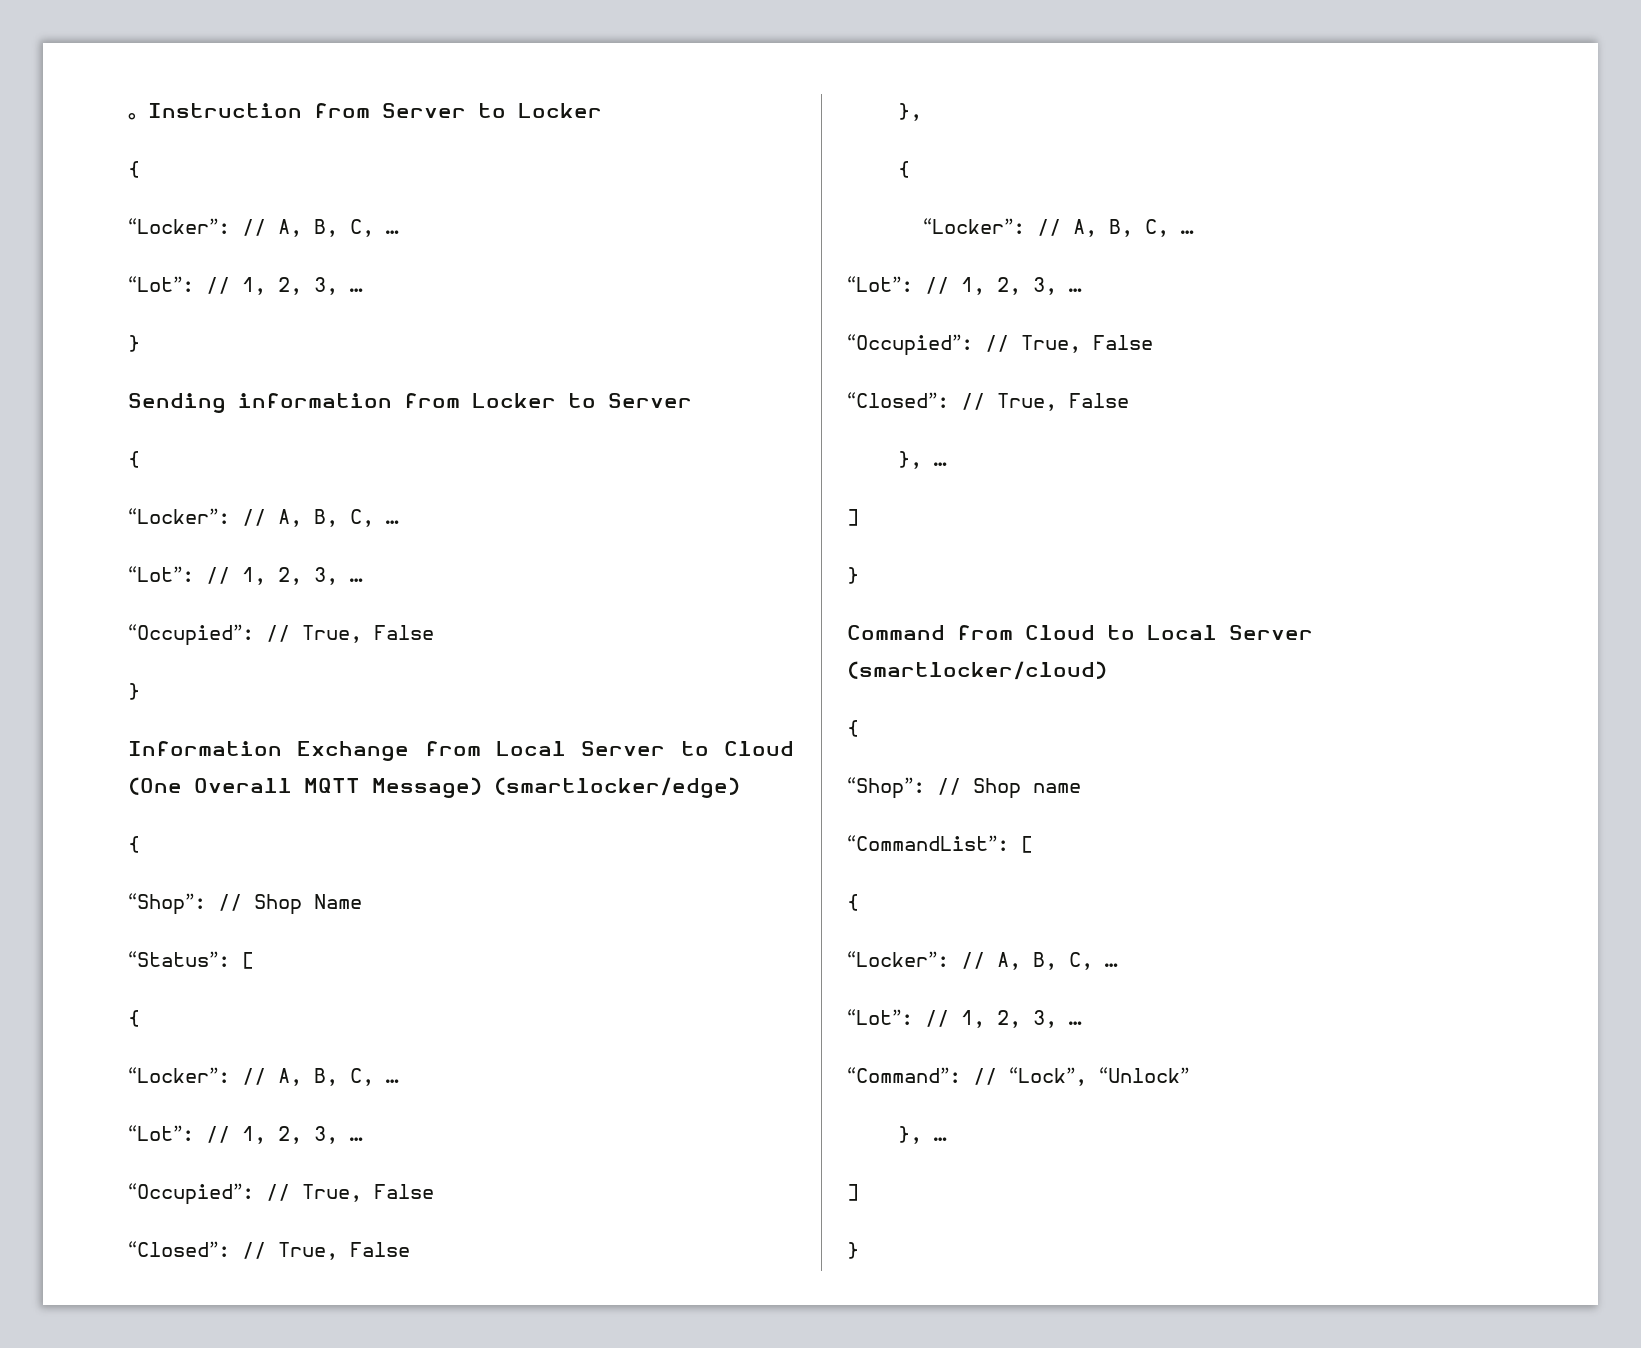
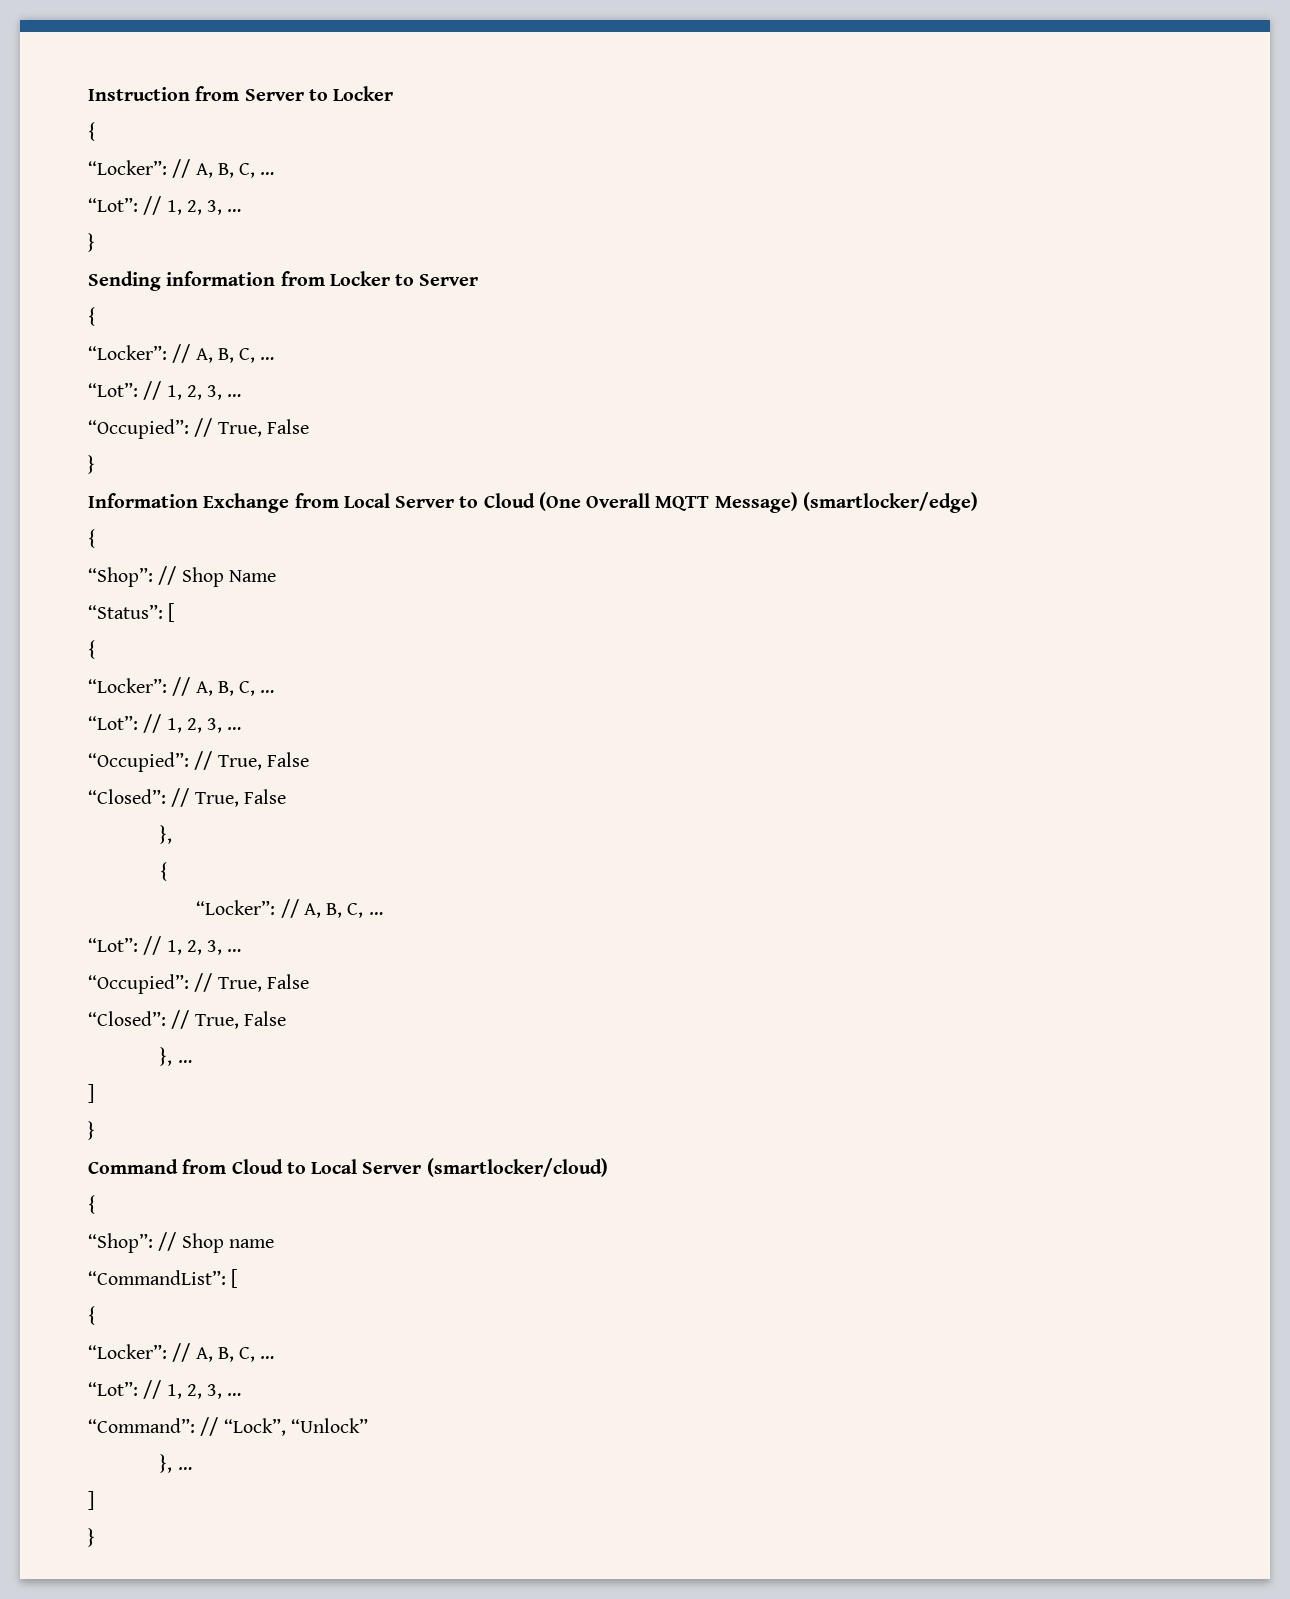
- 。

